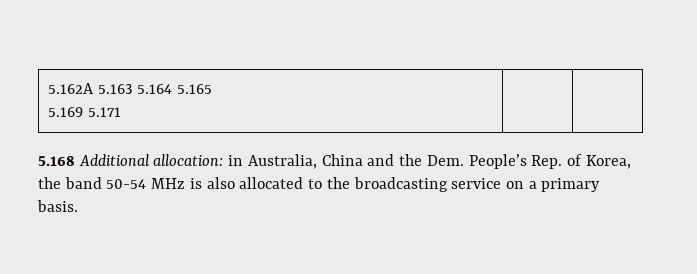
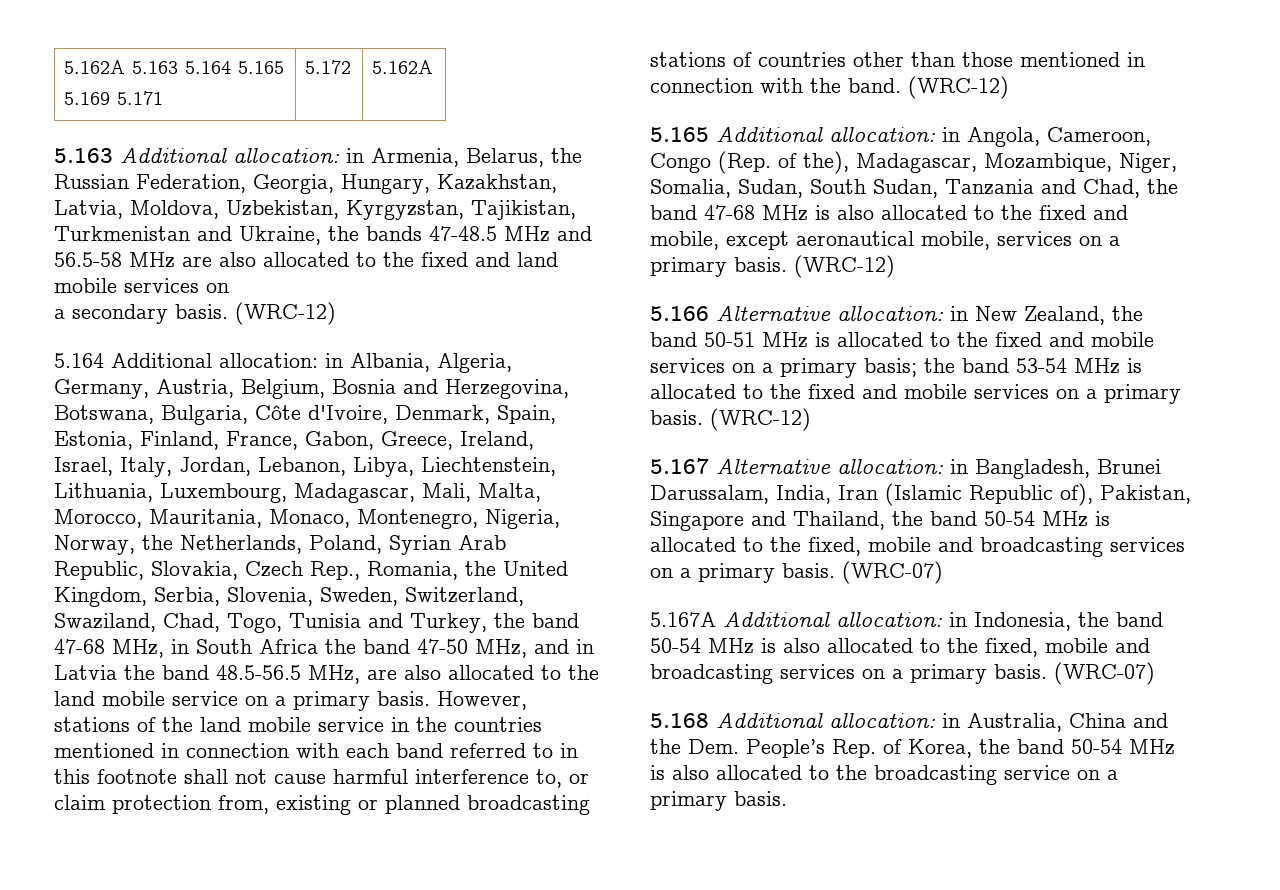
  5.162A 5.163 5.164 5.165
- 5.169 5.171 | |
+ 5.169 5.171 | 5.172 | 5.162A
+ 5.163 Additional allocation: in Armenia, Belarus, the Russian Federation, Georgia, Hungary, Kazakhstan, Latvia, Moldova, Uzbekistan, Kyrgyzstan, Tajikistan, Turkmenistan and Ukraine, the bands 47-48.5 MHz and 56.5-58 MHz are also allocated to the fixed and land mobile services on
+ a secondary basis. (WRC-12)
+ 5.164 Additional allocation: in Albania, Algeria, Germany, Austria, Belgium, Bosnia and Herzegovina, Botswana, Bulgaria, Côte d'Ivoire, Denmark, Spain, Estonia, Finland, France, Gabon, Greece, Ireland, Israel, Italy, Jordan, Lebanon, Libya, Liechtenstein, Lithuania, Luxembourg, Madagascar, Mali, Malta, Morocco, Mauritania, Monaco, Montenegro, Nigeria, Norway, the Netherlands, Poland, Syrian Arab Republic, Slovakia, Czech Rep., Romania, the United Kingdom, Serbia, Slovenia, Sweden, Switzerland, Swaziland, Chad, Togo, Tunisia and Turkey, the band 47-68 MHz, in South Africa the band 47-50 MHz, and in Latvia the band 48.5-56.5 MHz, are also allocated to the land mobile service on a primary basis. However, stations of the land mobile service in the countries mentioned in connection with each band referred to in this footnote shall not cause harmful interference to, or claim protection from, existing or planned broadcasting stations of countries other than those mentioned in connection with the band. (WRC-12)
+ 5.165 Additional allocation: in Angola, Cameroon, Congo (Rep. of the), Madagascar, Mozambique, Niger, Somalia, Sudan, South Sudan, Tanzania and Chad, the band 47-68 MHz is also allocated to the fixed and mobile, except aeronautical mobile, services on a primary basis. (WRC-12)
+ 5.166 Alternative allocation: in New Zealand, the band 50-51 MHz is allocated to the fixed and mobile services on a primary basis; the band 53-54 MHz is allocated to the fixed and mobile services on a primary basis. (WRC-12)
+ 5.167 Alternative allocation: in Bangladesh, Brunei Darussalam, India, Iran (Islamic Republic of), Pakistan, Singapore and Thailand, the band 50-54 MHz is allocated to the fixed, mobile and broadcasting services on a primary basis. (WRC-07)
+ 5.167A Additional allocation: in Indonesia, the band 50-54 MHz is also allocated to the fixed, mobile and broadcasting services on a primary basis. (WRC-07)

